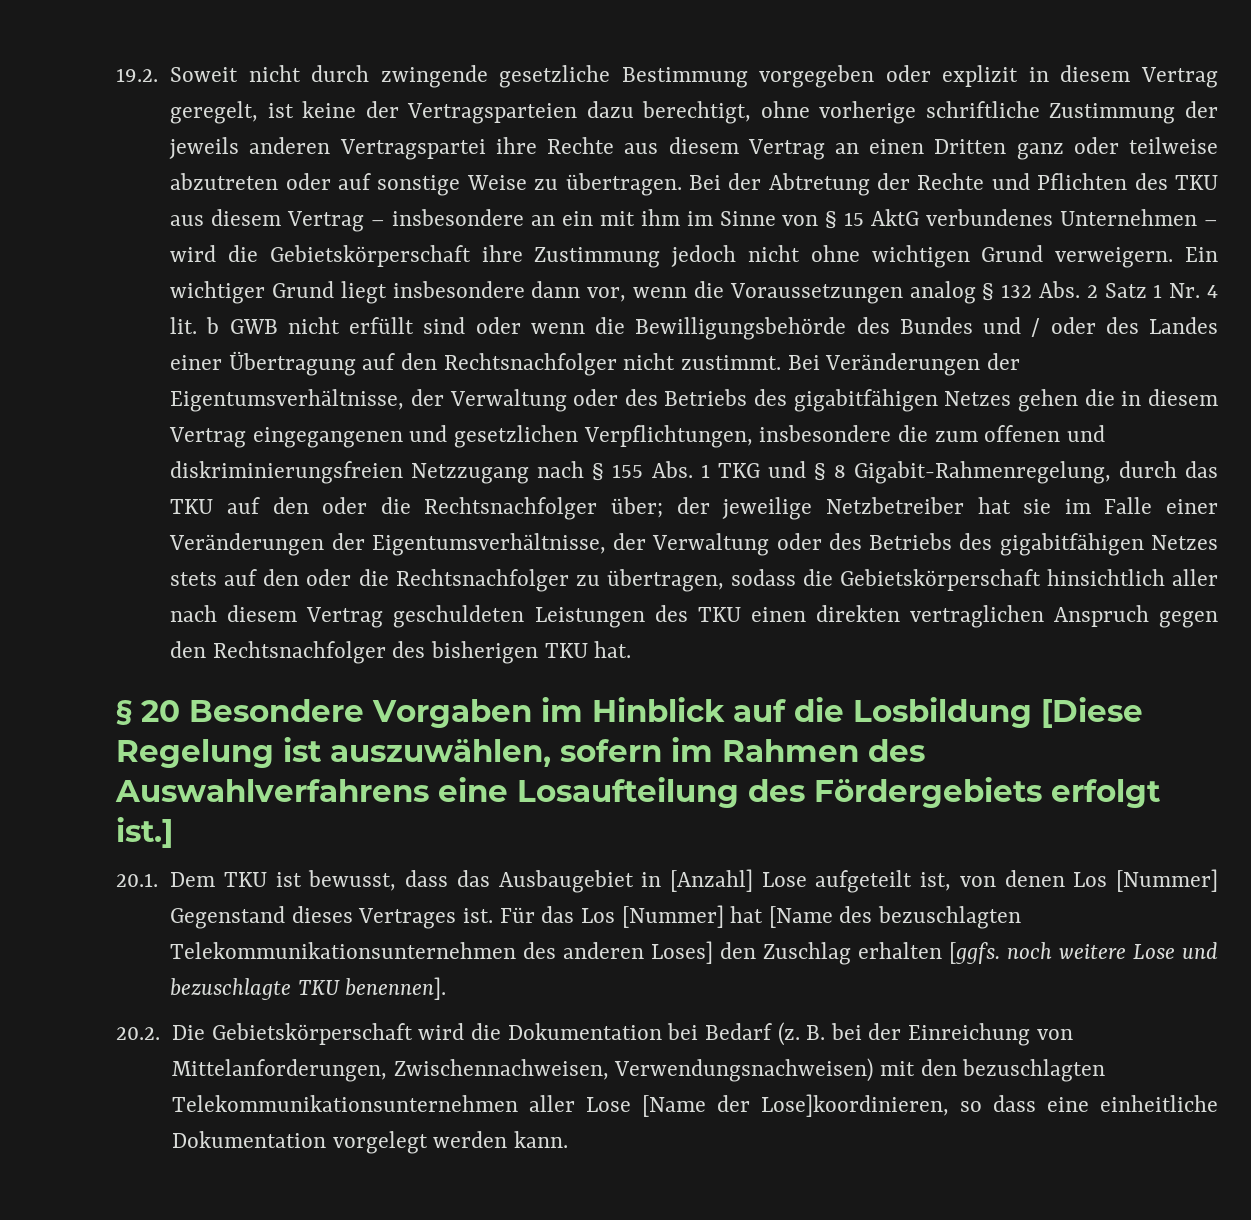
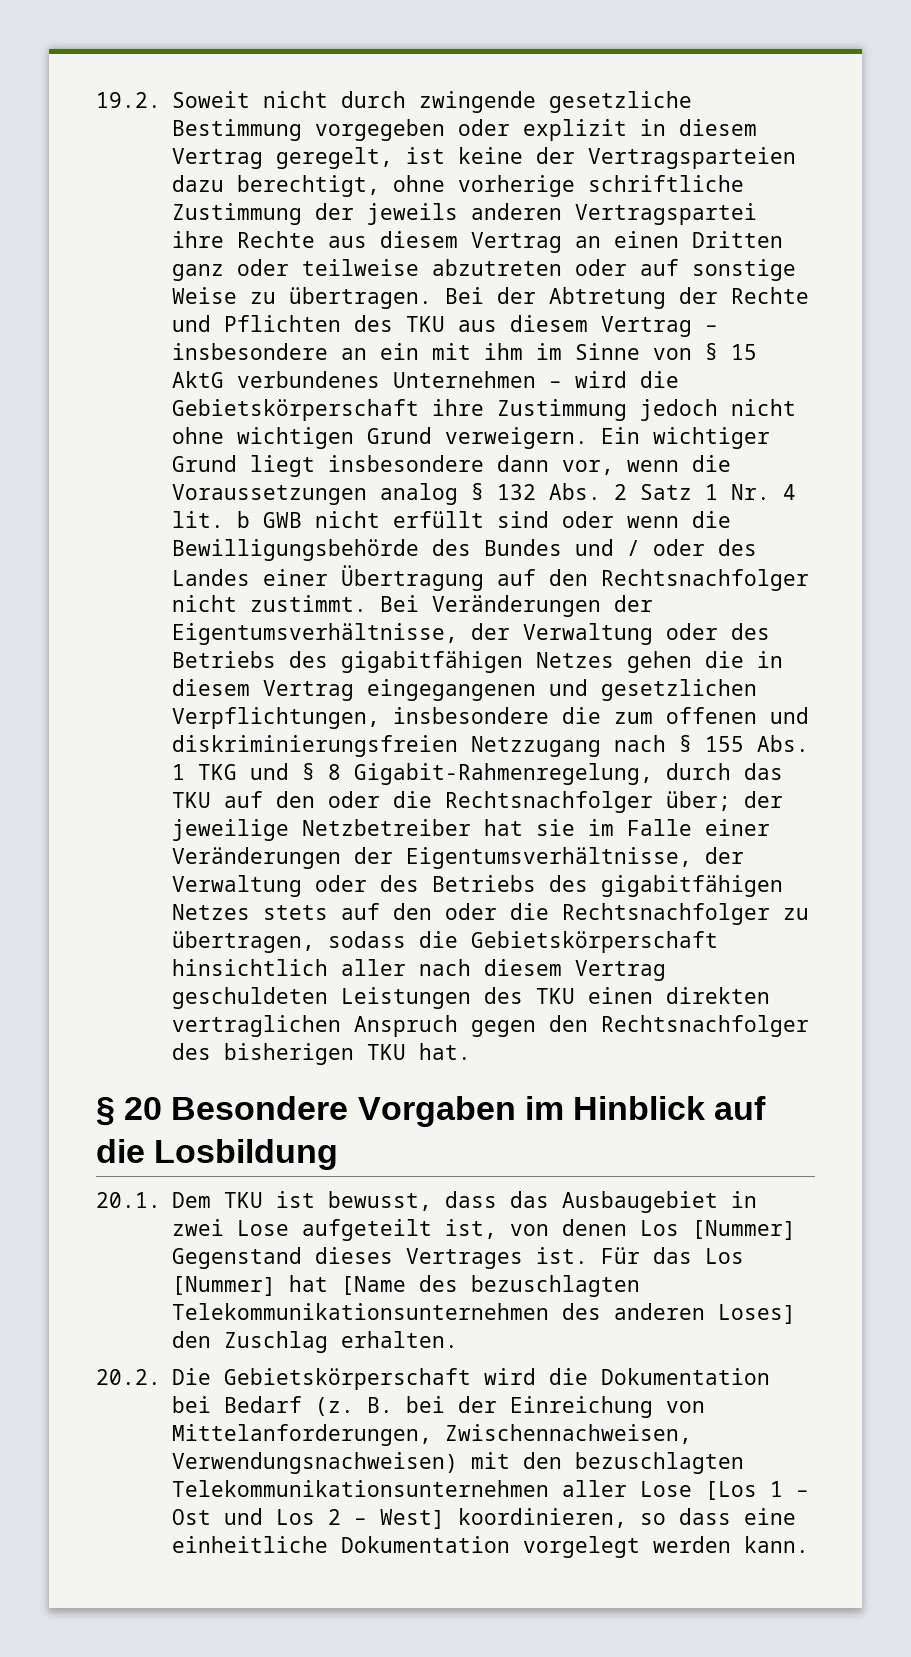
- § 20 Besondere Vorgaben im Hinblick auf die Losbildung [Diese Regelung ist auszuwählen, sofern im Rahmen des Auswahlverfahrens eine Losaufteilung des Fördergebiets erfolgt ist.]
+ § 20 Besondere Vorgaben im Hinblick auf die Losbildung
- 20.1. Dem TKU ist bewusst, dass das Ausbaugebiet in [Anzahl] Lose aufgeteilt ist, von denen Los [Nummer] Gegenstand dieses Vertrages ist.
+ 20.1. Dem TKU ist bewusst, dass das Ausbaugebiet in zwei Lose aufgeteilt ist, von denen Los [Nummer] Gegenstand dieses Vertrages ist.
- Für das Los [Nummer] hat [Name des bezuschlagten Telekommunikationsunternehmen des anderen Loses] den Zuschlag erhalten [ggfs. noch weitere Lose und bezuschlagte TKU benennen].
+ Für das Los [Nummer] hat [Name des bezuschlagten Telekommunikationsunternehmen des anderen Loses] den Zuschlag erhalten.
- B. bei der Einreichung von Mittelanforderungen, Zwischennachweisen, Verwendungsnachweisen) mit den bezuschlagten Telekommunikationsunternehmen aller Lose [Name der Lose]koordinieren, so dass eine einheitliche Dokumentation vorgelegt werden kann.
+ B. bei der Einreichung von Mittelanforderungen, Zwischennachweisen, Verwendungsnachweisen) mit den bezuschlagten Telekommunikationsunternehmen aller Lose [Los 1 – Ost und Los 2 – West] koordinieren, so dass eine einheitliche Dokumentation vorgelegt werden kann.

